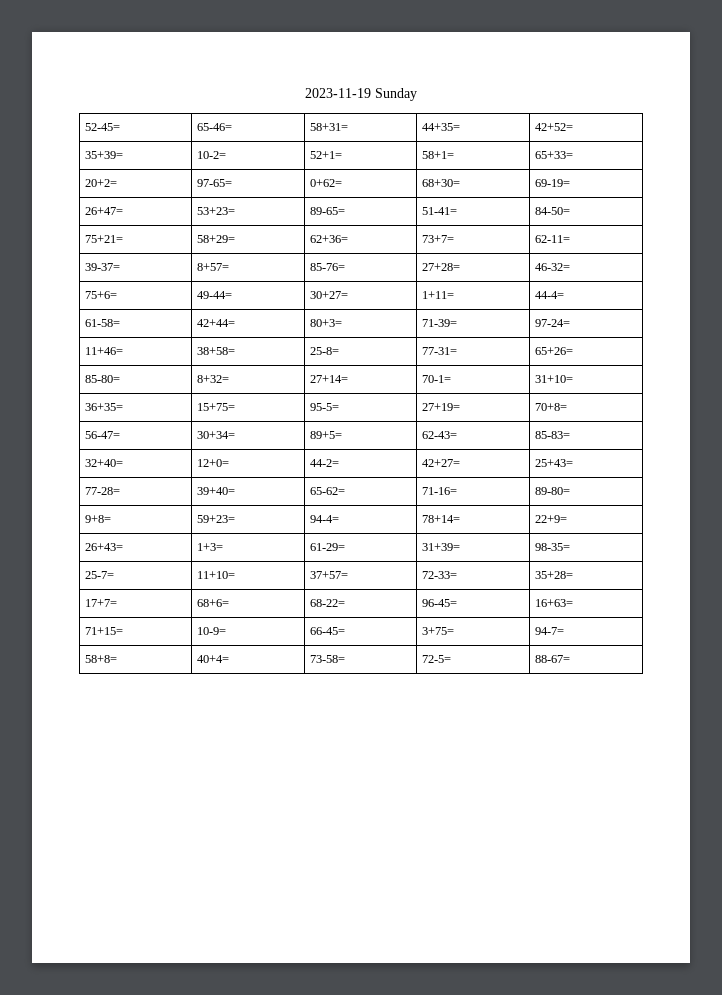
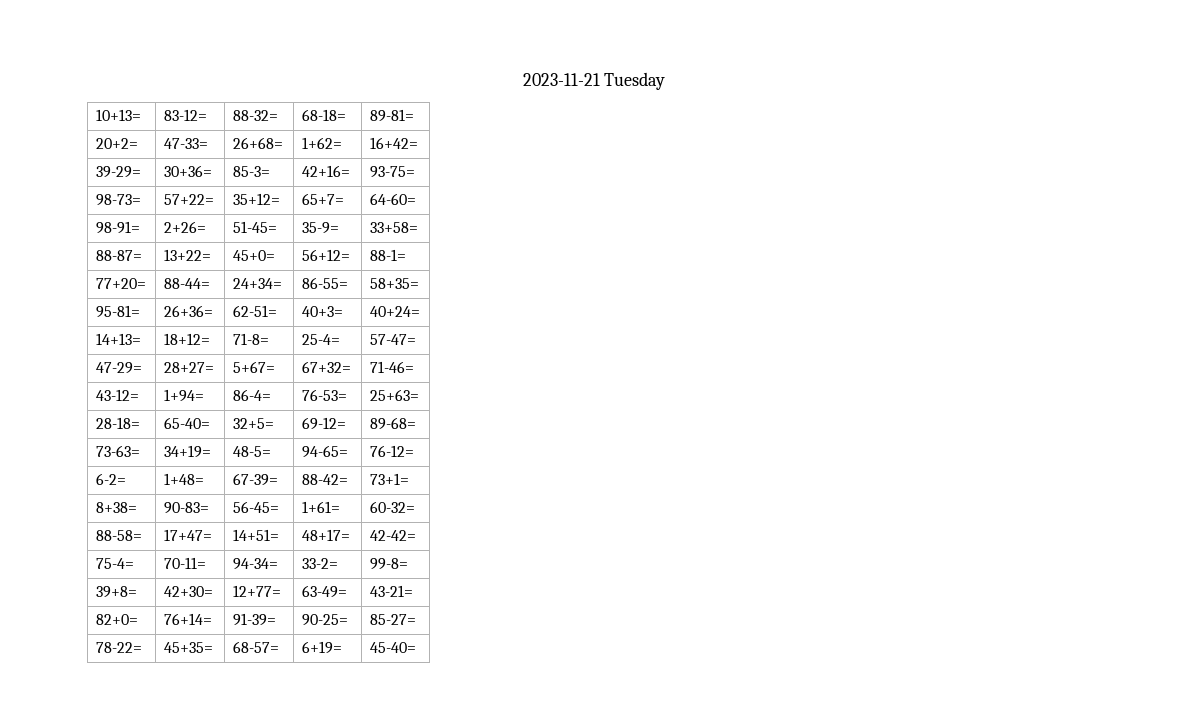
- 2023-11-19 Sunday
- 52-45= | 65-46= | 58+31= | 44+35= | 42+52=
- 35+39= | 10-2= | 52+1= | 58+1= | 65+33=
- 20+2= | 97-65= | 0+62= | 68+30= | 69-19=
- 26+47= | 53+23= | 89-65= | 51-41= | 84-50=
- 75+21= | 58+29= | 62+36= | 73+7= | 62-11=
- 39-37= | 8+57= | 85-76= | 27+28= | 46-32=
- 75+6= | 49-44= | 30+27= | 1+11= | 44-4=
- 61-58= | 42+44= | 80+3= | 71-39= | 97-24=
- 11+46= | 38+58= | 25-8= | 77-31= | 65+26=
- 85-80= | 8+32= | 27+14= | 70-1= | 31+10=
- 36+35= | 15+75= | 95-5= | 27+19= | 70+8=
- 56-47= | 30+34= | 89+5= | 62-43= | 85-83=
- 32+40= | 12+0= | 44-2= | 42+27= | 25+43=
- 77-28= | 39+40= | 65-62= | 71-16= | 89-80=
- 9+8= | 59+23= | 94-4= | 78+14= | 22+9=
- 26+43= | 1+3= | 61-29= | 31+39= | 98-35=
- 25-7= | 11+10= | 37+57= | 72-33= | 35+28=
- 17+7= | 68+6= | 68-22= | 96-45= | 16+63=
- 71+15= | 10-9= | 66-45= | 3+75= | 94-7=
- 58+8= | 40+4= | 73-58= | 72-5= | 88-67=
+ 2023-11-21 Tuesday
+ 10+13= | 83-12= | 88-32= | 68-18= | 89-81=
+ 20+2= | 47-33= | 26+68= | 1+62= | 16+42=
+ 39-29= | 30+36= | 85-3= | 42+16= | 93-75=
+ 98-73= | 57+22= | 35+12= | 65+7= | 64-60=
+ 98-91= | 2+26= | 51-45= | 35-9= | 33+58=
+ 88-87= | 13+22= | 45+0= | 56+12= | 88-1=
+ 77+20= | 88-44= | 24+34= | 86-55= | 58+35=
+ 95-81= | 26+36= | 62-51= | 40+3= | 40+24=
+ 14+13= | 18+12= | 71-8= | 25-4= | 57-47=
+ 47-29= | 28+27= | 5+67= | 67+32= | 71-46=
+ 43-12= | 1+94= | 86-4= | 76-53= | 25+63=
+ 28-18= | 65-40= | 32+5= | 69-12= | 89-68=
+ 73-63= | 34+19= | 48-5= | 94-65= | 76-12=
+ 6-2= | 1+48= | 67-39= | 88-42= | 73+1=
+ 8+38= | 90-83= | 56-45= | 1+61= | 60-32=
+ 88-58= | 17+47= | 14+51= | 48+17= | 42-42=
+ 75-4= | 70-11= | 94-34= | 33-2= | 99-8=
+ 39+8= | 42+30= | 12+77= | 63-49= | 43-21=
+ 82+0= | 76+14= | 91-39= | 90-25= | 85-27=
+ 78-22= | 45+35= | 68-57= | 6+19= | 45-40=

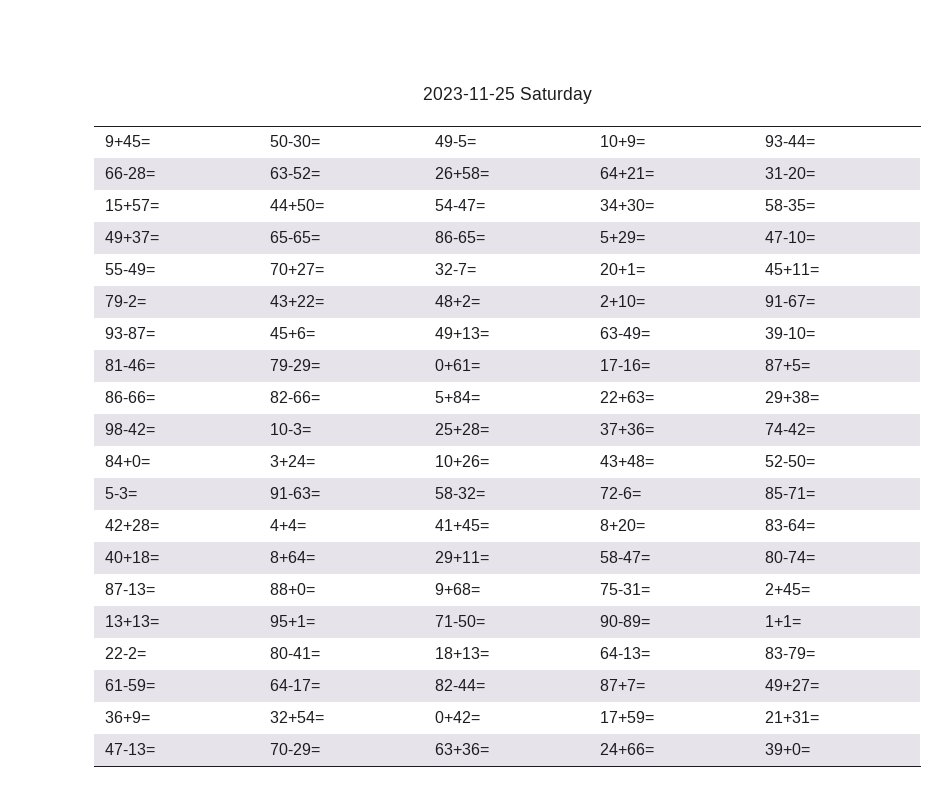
- 2023-11-21 Tuesday
- 10+13= | 83-12= | 88-32= | 68-18= | 89-81=
- 20+2= | 47-33= | 26+68= | 1+62= | 16+42=
- 39-29= | 30+36= | 85-3= | 42+16= | 93-75=
- 98-73= | 57+22= | 35+12= | 65+7= | 64-60=
- 98-91= | 2+26= | 51-45= | 35-9= | 33+58=
- 88-87= | 13+22= | 45+0= | 56+12= | 88-1=
- 77+20= | 88-44= | 24+34= | 86-55= | 58+35=
- 95-81= | 26+36= | 62-51= | 40+3= | 40+24=
- 14+13= | 18+12= | 71-8= | 25-4= | 57-47=
- 47-29= | 28+27= | 5+67= | 67+32= | 71-46=
- 43-12= | 1+94= | 86-4= | 76-53= | 25+63=
- 28-18= | 65-40= | 32+5= | 69-12= | 89-68=
- 73-63= | 34+19= | 48-5= | 94-65= | 76-12=
- 6-2= | 1+48= | 67-39= | 88-42= | 73+1=
- 8+38= | 90-83= | 56-45= | 1+61= | 60-32=
- 88-58= | 17+47= | 14+51= | 48+17= | 42-42=
- 75-4= | 70-11= | 94-34= | 33-2= | 99-8=
- 39+8= | 42+30= | 12+77= | 63-49= | 43-21=
- 82+0= | 76+14= | 91-39= | 90-25= | 85-27=
- 78-22= | 45+35= | 68-57= | 6+19= | 45-40=
+ 2023-11-25 Saturday
+ 9+45= | 50-30= | 49-5= | 10+9= | 93-44=
+ 66-28= | 63-52= | 26+58= | 64+21= | 31-20=
+ 15+57= | 44+50= | 54-47= | 34+30= | 58-35=
+ 49+37= | 65-65= | 86-65= | 5+29= | 47-10=
+ 55-49= | 70+27= | 32-7= | 20+1= | 45+11=
+ 79-2= | 43+22= | 48+2= | 2+10= | 91-67=
+ 93-87= | 45+6= | 49+13= | 63-49= | 39-10=
+ 81-46= | 79-29= | 0+61= | 17-16= | 87+5=
+ 86-66= | 82-66= | 5+84= | 22+63= | 29+38=
+ 98-42= | 10-3= | 25+28= | 37+36= | 74-42=
+ 84+0= | 3+24= | 10+26= | 43+48= | 52-50=
+ 5-3= | 91-63= | 58-32= | 72-6= | 85-71=
+ 42+28= | 4+4= | 41+45= | 8+20= | 83-64=
+ 40+18= | 8+64= | 29+11= | 58-47= | 80-74=
+ 87-13= | 88+0= | 9+68= | 75-31= | 2+45=
+ 13+13= | 95+1= | 71-50= | 90-89= | 1+1=
+ 22-2= | 80-41= | 18+13= | 64-13= | 83-79=
+ 61-59= | 64-17= | 82-44= | 87+7= | 49+27=
+ 36+9= | 32+54= | 0+42= | 17+59= | 21+31=
+ 47-13= | 70-29= | 63+36= | 24+66= | 39+0=

